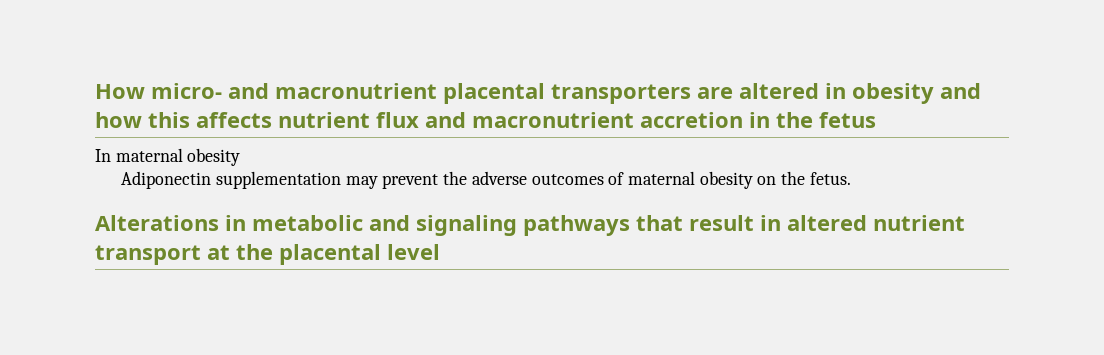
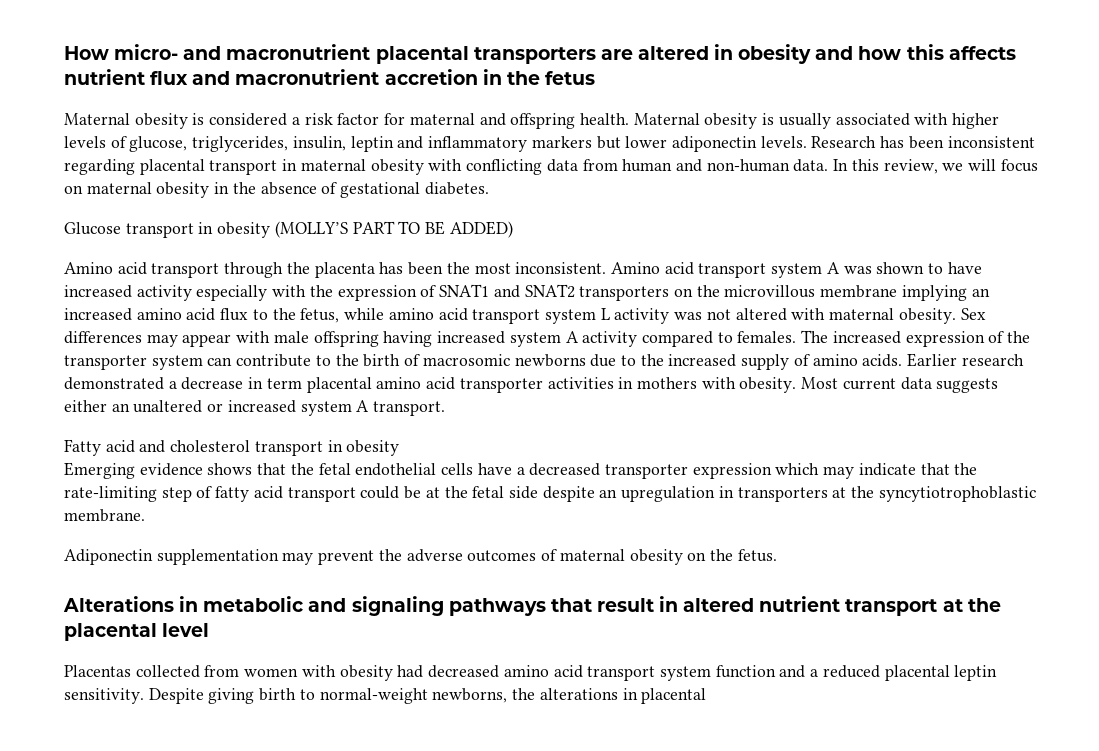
- In maternal obesity
+ Maternal obesity is considered a risk factor for maternal and offspring health. Maternal obesity is usually associated with higher levels of glucose, triglycerides, insulin, leptin and inflammatory markers but lower adiponectin levels. Research has been inconsistent regarding placental transport in maternal obesity with conflicting data from human and non-human data. In this review, we will focus on maternal obesity in the absence of gestational diabetes.
+ Glucose transport in obesity (MOLLY’S PART TO BE ADDED)
+ Amino acid transport through the placenta has been the most inconsistent. Amino acid transport system A was shown to have increased activity especially with the expression of SNAT1 and SNAT2 transporters on the microvillous membrane implying an increased amino acid flux to the fetus, while amino acid transport system L activity was not altered with maternal obesity. Sex differences may appear with male offspring having increased system A activity compared to females. The increased expression of the transporter system can contribute to the birth of macrosomic newborns due to the increased supply of amino acids. Earlier research demonstrated a decrease in term placental amino acid transporter activities in mothers with obesity. Most current data suggests either an unaltered or increased system A transport.
+ Fatty acid and cholesterol transport in obesity
+ Emerging evidence shows that the fetal endothelial cells have a decreased transporter expression which may indicate that the rate-limiting step of fatty acid transport could be at the fetal side despite an upregulation in transporters at the syncytiotrophoblastic membrane.
+ Placentas collected from women with obesity had decreased amino acid transport system function and a reduced placental leptin sensitivity. Despite giving birth to normal-weight newborns, the alterations in placental

